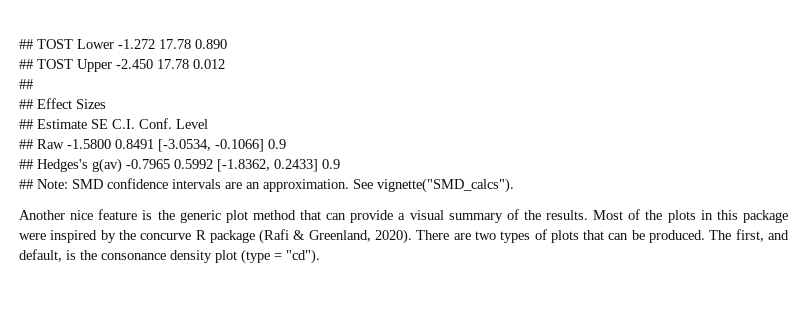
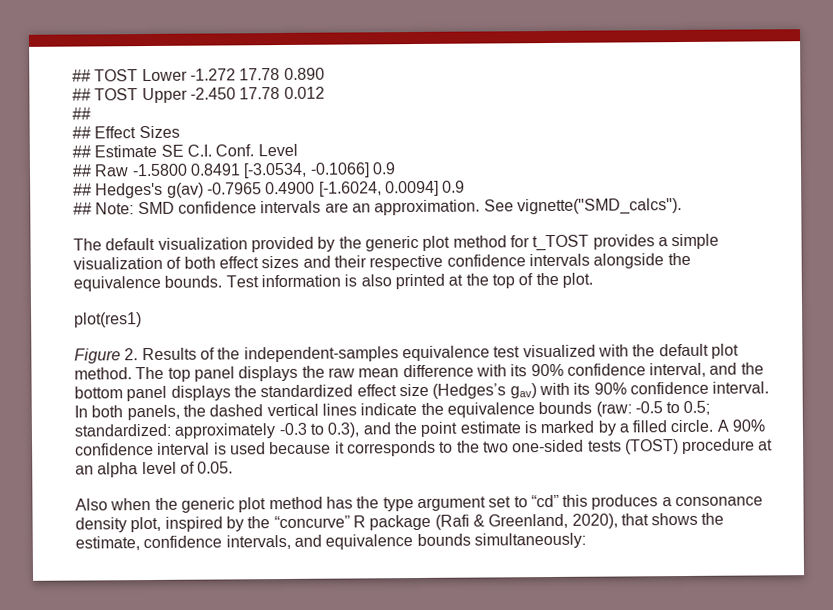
- ## Hedges's g(av) -0.7965 0.5992 [-1.8362, 0.2433] 0.9
+ ## Hedges's g(av) -0.7965 0.4900 [-1.6024, 0.0094] 0.9
- Another nice feature is the generic plot method that can provide a visual summary of the results. Most of the plots in this package were inspired by the concurve R package (Rafi & Greenland, 2020). There are two types of plots that can be produced. The first, and default, is the consonance density plot (type = "cd").
+ The default visualization provided by the generic plot method for t_TOST provides a simple visualization of both effect sizes and their respective confidence intervals alongside the equivalence bounds. Test information is also printed at the top of the plot.
+ plot(res1)
+ Figure 2. Results of the independent-samples equivalence test visualized with the default plot method. The top panel displays the raw mean difference with its 90% confidence interval, and the bottom panel displays the standardized effect size (Hedges’s gav) with its 90% confidence interval. In both panels, the dashed vertical lines indicate the equivalence bounds (raw: -0.5 to 0.5; standardized: approximately -0.3 to 0.3), and the point estimate is marked by a filled circle. A 90% confidence interval is used because it corresponds to the two one-sided tests (TOST) procedure at an alpha level of 0.05.
+ Also when the generic plot method has the type argument set to “cd” this produces a consonance density plot, inspired by the “concurve” R package (Rafi & Greenland, 2020), that shows the estimate, confidence intervals, and equivalence bounds simultaneously:

